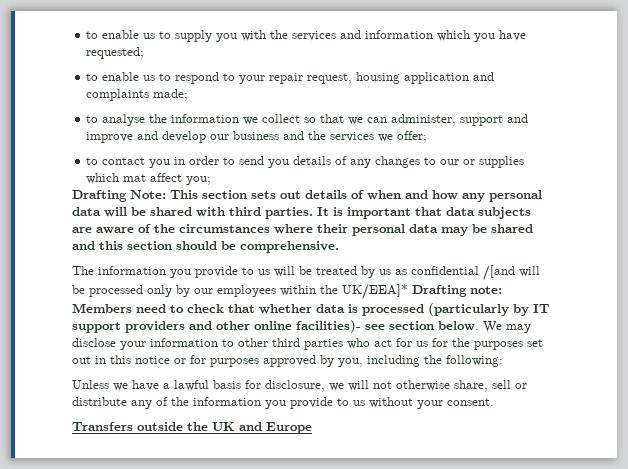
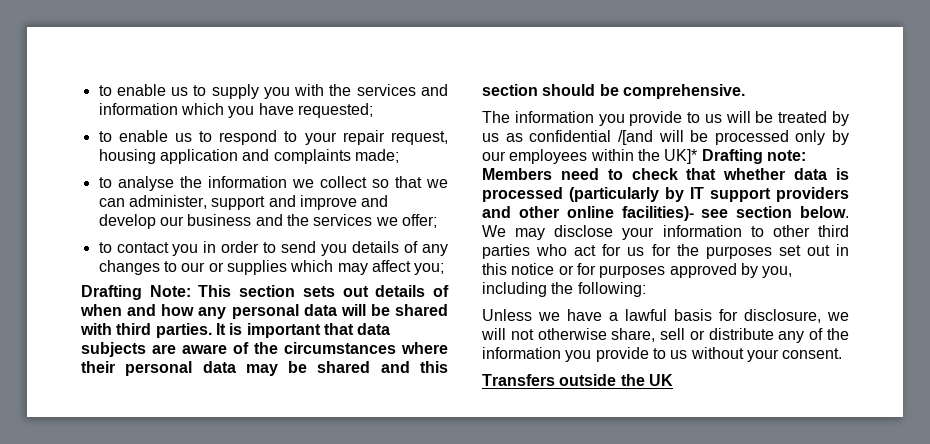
- to contact you in order to send you details of any changes to our or supplies which mat affect you;
+ to contact you in order to send you details of any changes to our or supplies which may affect you;
- The information you provide to us will be treated by us as confidential /[and will be processed only by our employees within the UK/EEA]* Drafting note: Members need to check that whether data is processed (particularly by IT support providers and other online facilities)- see section below.
+ The information you provide to us will be treated by us as confidential /[and will be processed only by our employees within the UK]* Drafting note: Members need to check that whether data is processed (particularly by IT support providers and other online facilities)- see section below.
- Transfers outside the UK and Europe
+ Transfers outside the UK

